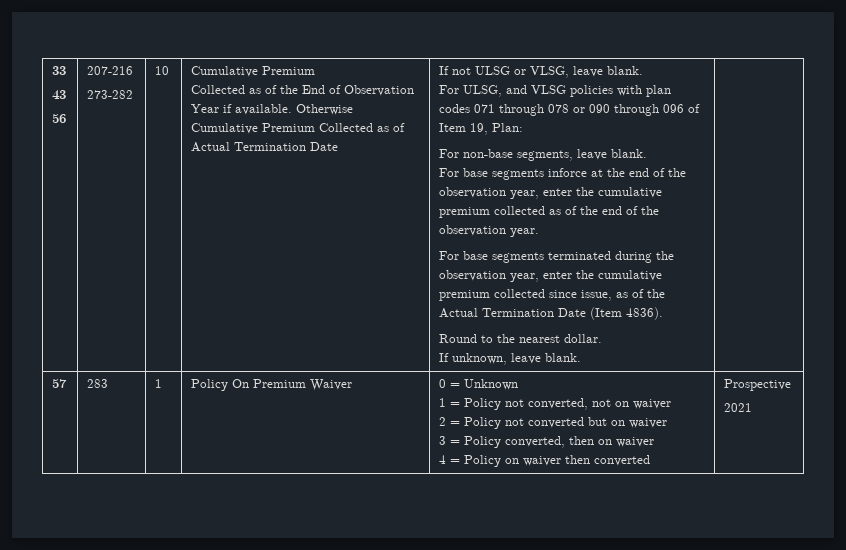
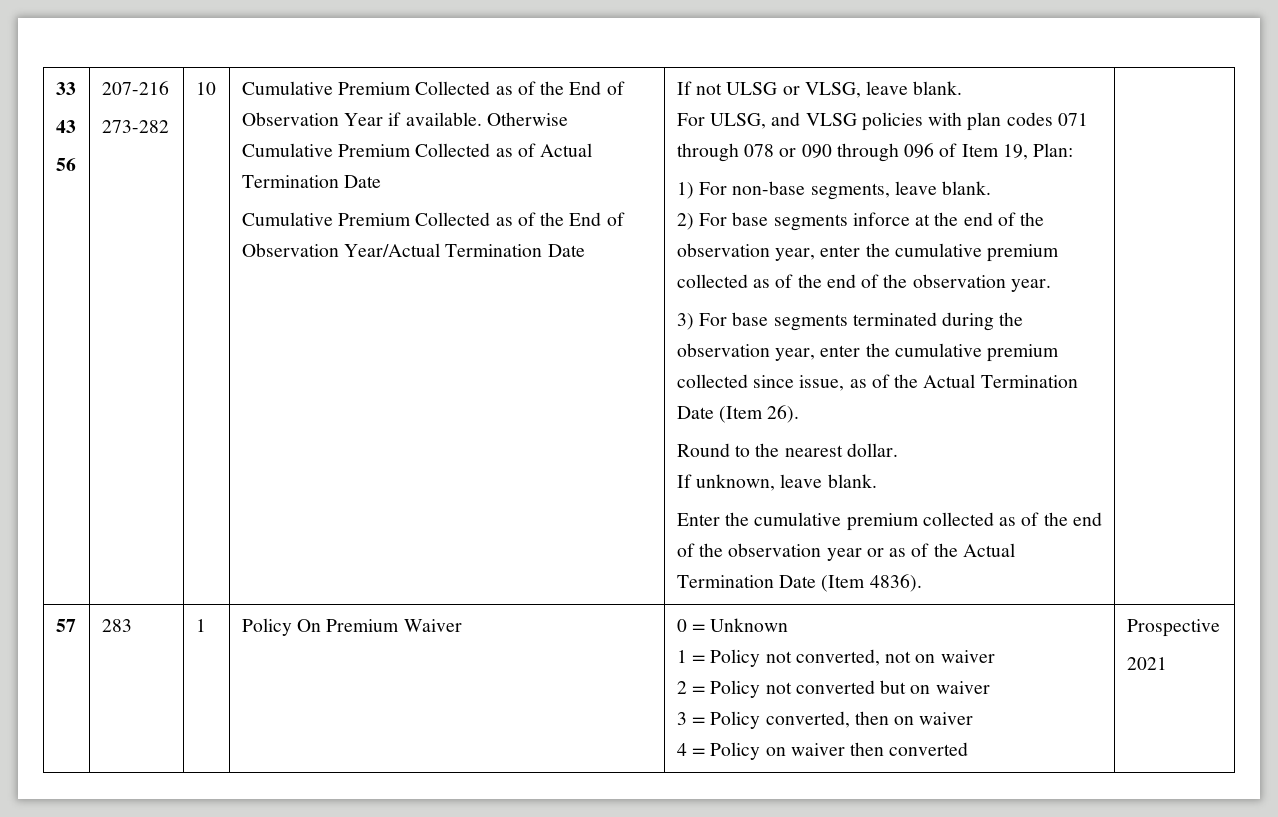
- 10 | Cumulative Premium
- Collected as of the End of Observation Year if available.
+ 10 | Cumulative Premium Collected as of the End of Observation Year if available.
+ Cumulative Premium Collected as of the End of Observation Year/Actual Termination Date
- For non-base segments, leave blank.
+ 1) For non-base segments, leave blank.
- For base segments inforce at the end of the observation year, enter the cumulative premium collected as of the end of the observation year.
+ 2) For base segments inforce at the end of the observation year, enter the cumulative premium collected as of the end of the observation year.
- For base segments terminated during the observation year, enter the cumulative premium collected since issue, as of the Actual Termination Date (Item 4836).
+ 3) For base segments terminated during the observation year, enter the cumulative premium collected since issue, as of the Actual Termination Date (Item 26).
+ Enter the cumulative premium collected as of the end of the observation year or as of the Actual Termination Date (Item 4836).

